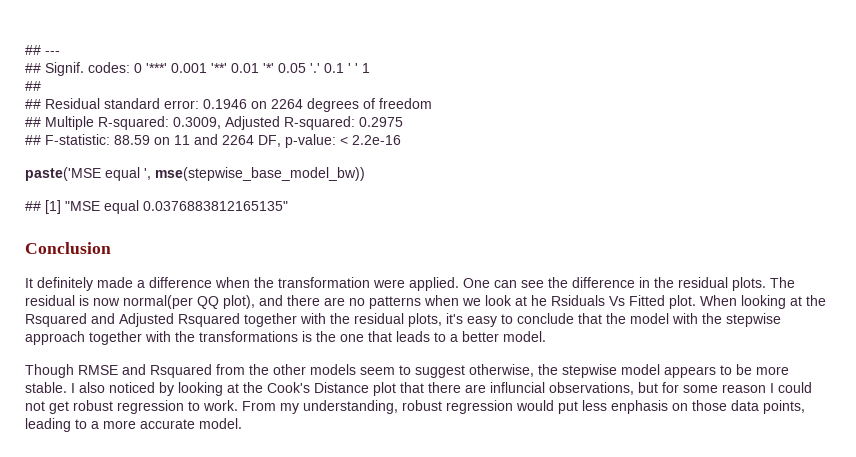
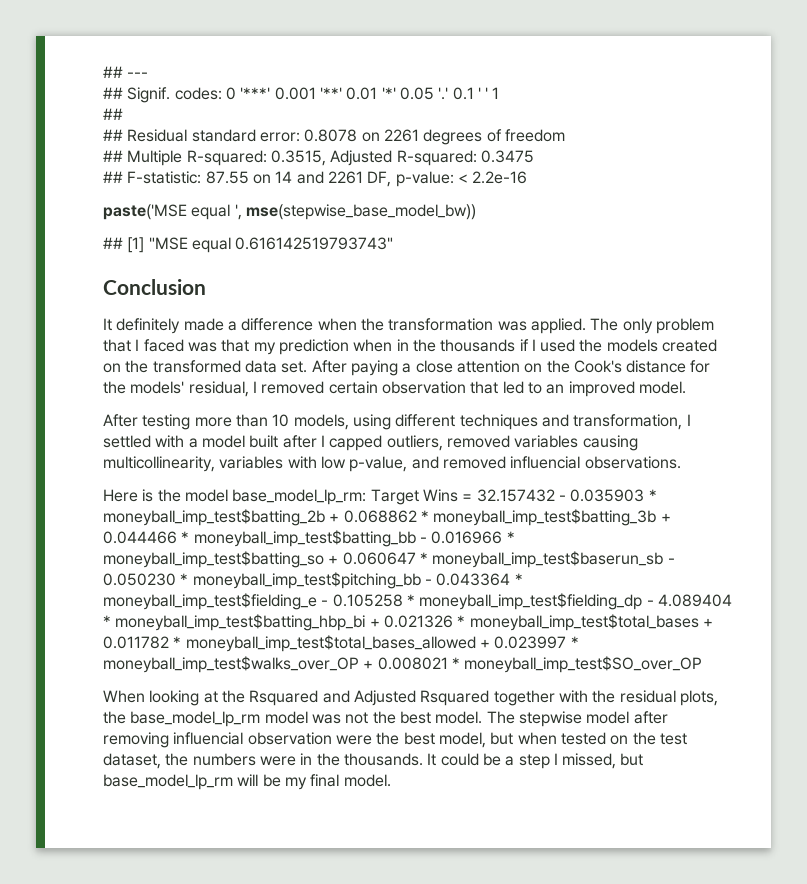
- ## Residual standard error: 0.1946 on 2264 degrees of freedom
+ ## Residual standard error: 0.8078 on 2261 degrees of freedom
- ## Multiple R-squared: 0.3009, Adjusted R-squared: 0.2975
+ ## Multiple R-squared: 0.3515, Adjusted R-squared: 0.3475
- ## F-statistic: 88.59 on 11 and 2264 DF, p-value: < 2.2e-16
+ ## F-statistic: 87.55 on 14 and 2261 DF, p-value: < 2.2e-16
- ## [1] "MSE equal 0.0376883812165135"
+ ## [1] "MSE equal 0.616142519793743"
- It definitely made a difference when the transformation were applied. One can see the difference in the residual plots. The residual is now normal(per QQ plot), and there are no patterns when we look at he Rsiduals Vs Fitted plot. When looking at the Rsquared and Adjusted Rsquared together with the residual plots, it's easy to conclude that the model with the stepwise approach together with the transformations is the one that leads to a better model.
- Though RMSE and Rsquared from the other models seem to suggest otherwise, the stepwise model appears to be more stable. I also noticed by looking at the Cook's Distance plot that there are influncial observations, but for some reason I could not get robust regression to work. From my understanding, robust regression would put less enphasis on those data points, leading to a more accurate model.
+ It definitely made a difference when the transformation was applied. The only problem that I faced was that my prediction when in the thousands if I used the models created on the transformed data set. After paying a close attention on the Cook's distance for the models' residual, I removed certain observation that led to an improved model.
+ After testing more than 10 models, using different techniques and transformation, I settled with a model built after I capped outliers, removed variables causing multicollinearity, variables with low p-value, and removed influencial observations.
+ Here is the model base_model_lp_rm: Target Wins = 32.157432 - 0.035903 * moneyball_imp_test$batting_2b + 0.068862 * moneyball_imp_test$batting_3b + 0.044466 * moneyball_imp_test$batting_bb - 0.016966 * moneyball_imp_test$batting_so + 0.060647 * moneyball_imp_test$baserun_sb - 0.050230 * moneyball_imp_test$pitching_bb - 0.043364 * moneyball_imp_test$fielding_e - 0.105258 * moneyball_imp_test$fielding_dp - 4.089404 * moneyball_imp_test$batting_hbp_bi + 0.021326 * moneyball_imp_test$total_bases + 0.011782 * moneyball_imp_test$total_bases_allowed + 0.023997 * moneyball_imp_test$walks_over_OP + 0.008021 * moneyball_imp_test$SO_over_OP
+ When looking at the Rsquared and Adjusted Rsquared together with the residual plots, the base_model_lp_rm model was not the best model. The stepwise model after removing influencial observation were the best model, but when tested on the test dataset, the numbers were in the thousands. It could be a step I missed, but base_model_lp_rm will be my final model.

